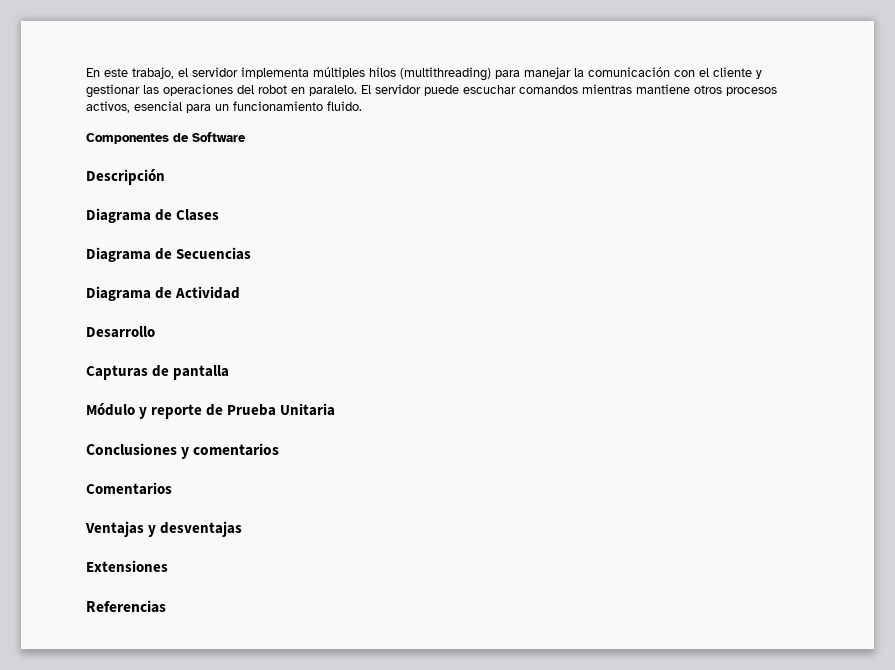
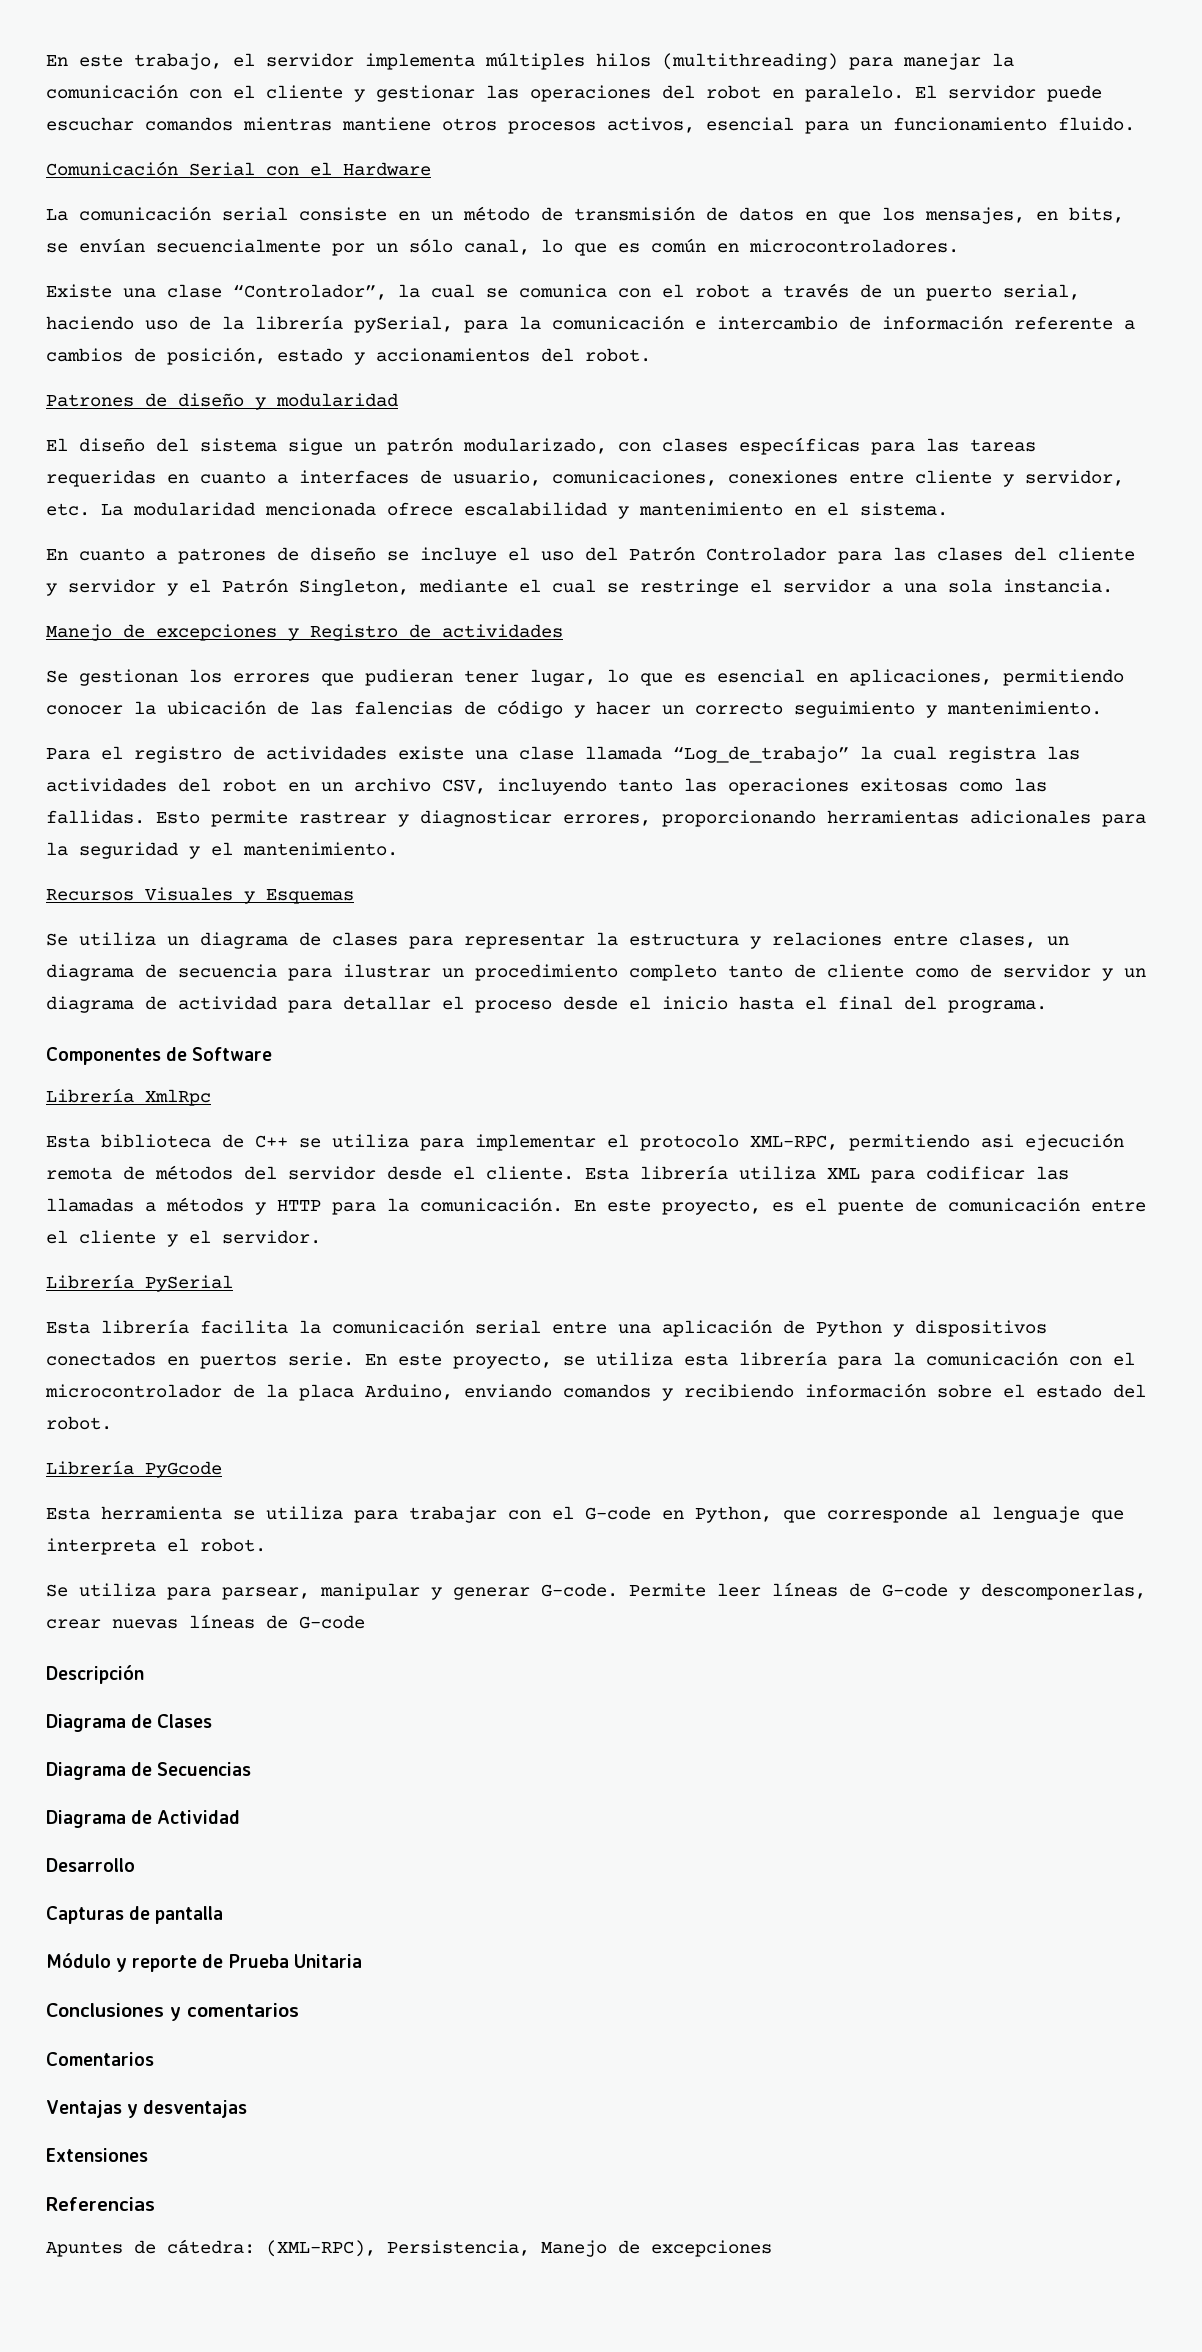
+ Comunicación Serial con el Hardware
+ La comunicación serial consiste en un método de transmisión de datos en que los mensajes, en bits, se envían secuencialmente por un sólo canal, lo que es común en microcontroladores.
+ Existe una clase “Controlador”, la cual se comunica con el robot a través de un puerto serial, haciendo uso de la librería pySerial, para la comunicación e intercambio de información referente a cambios de posición, estado y accionamientos del robot.
+ Patrones de diseño y modularidad
+ El diseño del sistema sigue un patrón modularizado, con clases específicas para las tareas requeridas en cuanto a interfaces de usuario, comunicaciones, conexiones entre cliente y servidor, etc. La modularidad mencionada ofrece escalabilidad y mantenimiento en el sistema.
+ En cuanto a patrones de diseño se incluye el uso del Patrón Controlador para las clases del cliente y servidor y el Patrón Singleton, mediante el cual se restringe el servidor a una sola instancia.
+ Manejo de excepciones y Registro de actividades
+ Se gestionan los errores que pudieran tener lugar, lo que es esencial en aplicaciones, permitiendo conocer la ubicación de las falencias de código y hacer un correcto seguimiento y mantenimiento.
+ Para el registro de actividades existe una clase llamada “Log_de_trabajo” la cual registra las actividades del robot en un archivo CSV, incluyendo tanto las operaciones exitosas como las fallidas. Esto permite rastrear y diagnosticar errores, proporcionando herramientas adicionales para la seguridad y el mantenimiento.
+ Recursos Visuales y Esquemas
+ Se utiliza un diagrama de clases para representar la estructura y relaciones entre clases, un diagrama de secuencia para ilustrar un procedimiento completo tanto de cliente como de servidor y un diagrama de actividad para detallar el proceso desde el inicio hasta el final del programa.
  Componentes de Software
+ Librería XmlRpc
+ Esta biblioteca de C++ se utiliza para implementar el protocolo XML-RPC, permitiendo asi ejecución remota de métodos del servidor desde el cliente. Esta librería utiliza XML para codificar las llamadas a métodos y HTTP para la comunicación. En este proyecto, es el puente de comunicación entre el cliente y el servidor.
+ Librería PySerial
+ Esta librería facilita la comunicación serial entre una aplicación de Python y dispositivos conectados en puertos serie. En este proyecto, se utiliza esta librería para la comunicación con el microcontrolador de la placa Arduino, enviando comandos y recibiendo información sobre el estado del robot.
+ Librería PyGcode
+ Esta herramienta se utiliza para trabajar con el G-code en Python, que corresponde al lenguaje que interpreta el robot.
+ Se utiliza para parsear, manipular y generar G-code. Permite leer líneas de G-code y descomponerlas, crear nuevas líneas de G-code
+ Apuntes de cátedra: (XML-RPC), Persistencia, Manejo de excepciones

